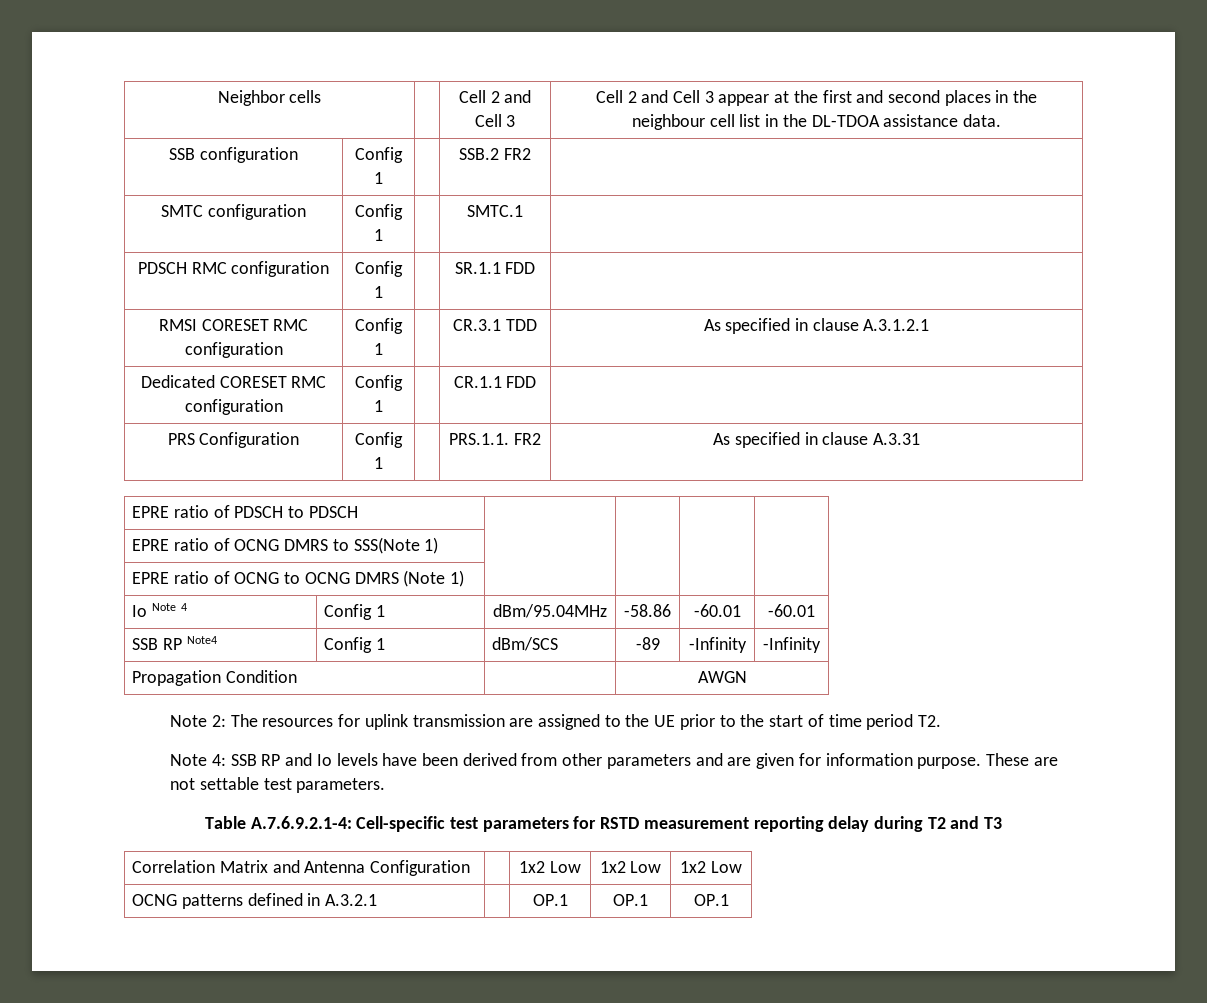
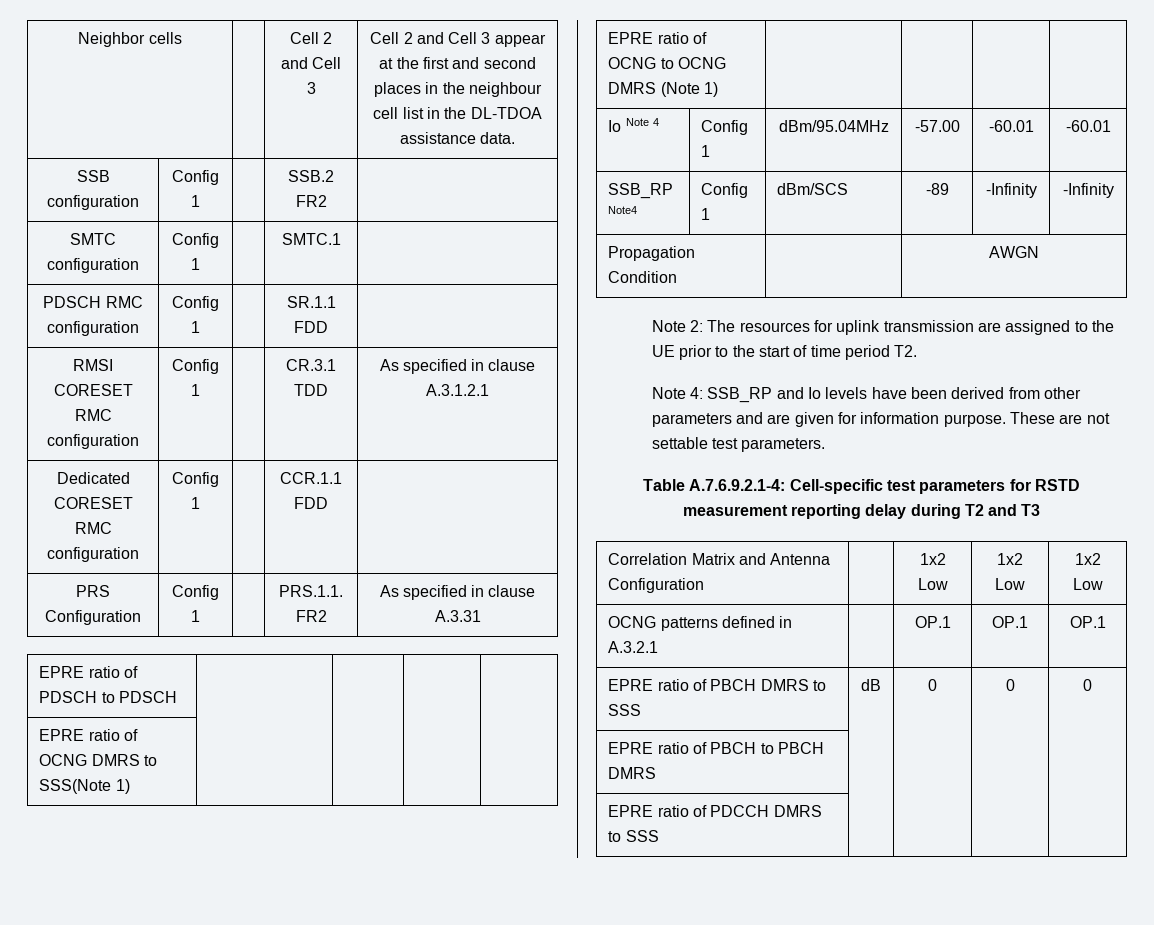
- Dedicated CORESET RMC configuration | Config 1 | | CR.1.1 FDD |
+ Dedicated CORESET RMC configuration | Config 1 | | CCR.1.1 FDD |
- Io Note 4 | Config 1 | dBm/95.04MHz | -58.86 | -60.01 | -60.01
+ Io Note 4 | Config 1 | dBm/95.04MHz | -57.00 | -60.01 | -60.01
- SSB RP Note4 | Config 1 | dBm/SCS | -89 | -Infinity | -Infinity
+ SSB_RP Note4 | Config 1 | dBm/SCS | -89 | -Infinity | -Infinity
- Note 4: SSB RP and Io levels have been derived from other parameters and are given for information purpose.
+ Note 4: SSB_RP and Io levels have been derived from other parameters and are given for information purpose.
+ EPRE ratio of PBCH DMRS to SSS | dB | 0 | 0 | 0
+ EPRE ratio of PBCH to PBCH DMRS | | | |
+ EPRE ratio of PDCCH DMRS to SSS | | | |

